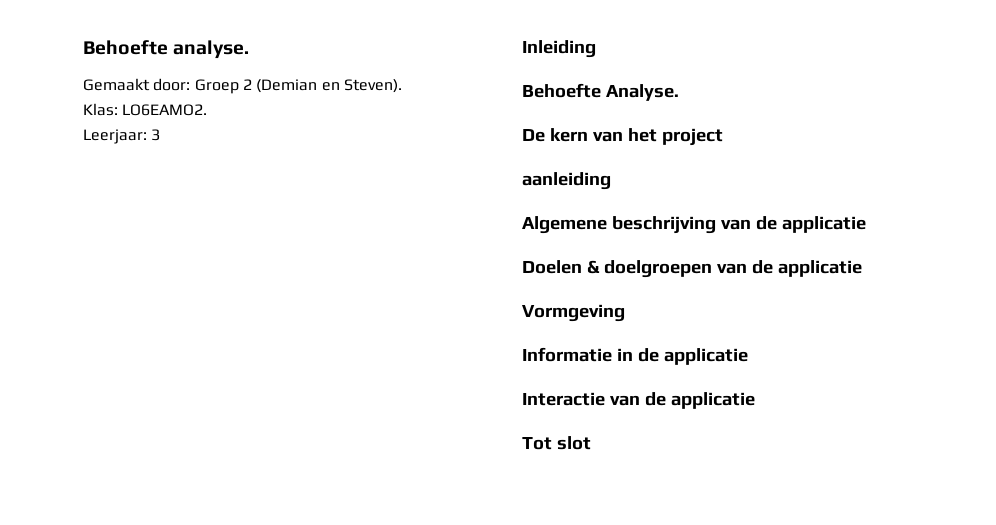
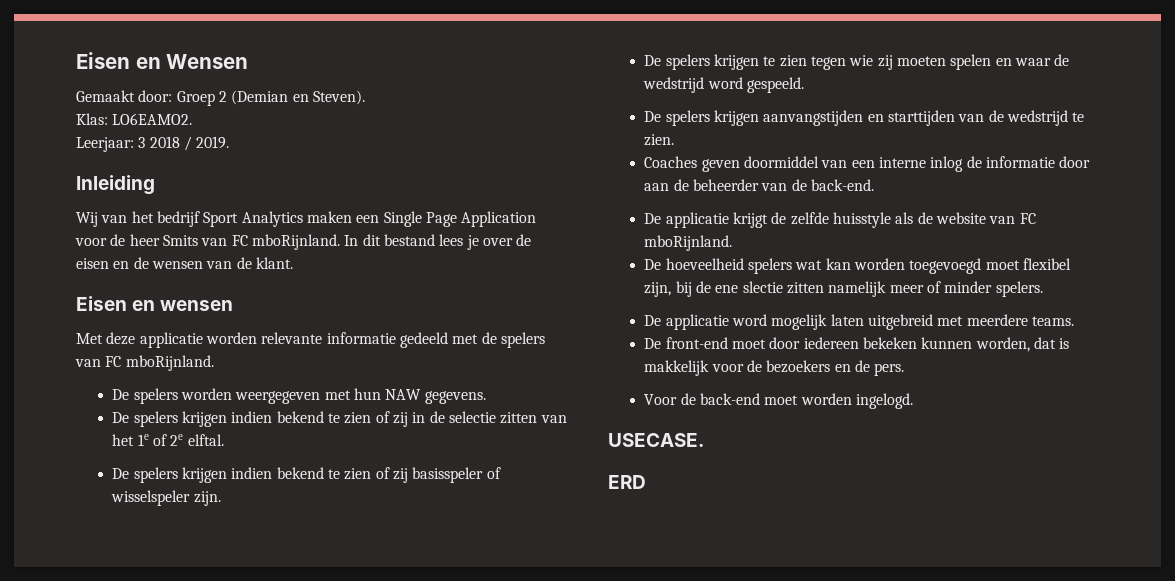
- Behoefte analyse.
+ Eisen en Wensen
- Leerjaar: 3
+ Leerjaar: 3 2018 / 2019.
  Inleiding
- Behoefte Analyse.
- De kern van het project
- aanleiding
- Algemene beschrijving van de applicatie
- Doelen & doelgroepen van de applicatie
- Vormgeving
- Informatie in de applicatie
- Interactie van de applicatie
- Tot slot
+ Wij van het bedrijf Sport Analytics maken een Single Page Application voor de heer Smits van FC mboRijnland. In dit bestand lees je over de eisen en de wensen van de klant.
+ Eisen en wensen
+ Met deze applicatie worden relevante informatie gedeeld met de spelers van FC mboRijnland.
+ De spelers worden weergegeven met hun NAW gegevens.
+ De spelers krijgen indien bekend te zien of zij in de selectie zitten van het 1e of 2e elftal.
+ De spelers krijgen indien bekend te zien of zij basisspeler of wisselspeler zijn.
+ De spelers krijgen te zien tegen wie zij moeten spelen en waar de wedstrijd word gespeeld.
+ De spelers krijgen aanvangstijden en starttijden van de wedstrijd te zien.
+ Coaches geven doormiddel van een interne inlog de informatie door aan de beheerder van de back-end.
+ De applicatie krijgt de zelfde huisstyle als de website van FC mboRijnland.
+ De hoeveelheid spelers wat kan worden toegevoegd moet flexibel zijn, bij de ene slectie zitten namelijk meer of minder spelers.
+ De applicatie word mogelijk laten uitgebreid met meerdere teams.
+ De front-end moet door iedereen bekeken kunnen worden, dat is makkelijk voor de bezoekers en de pers.
+ Voor de back-end moet worden ingelogd.
+ USECASE.
+ ERD

